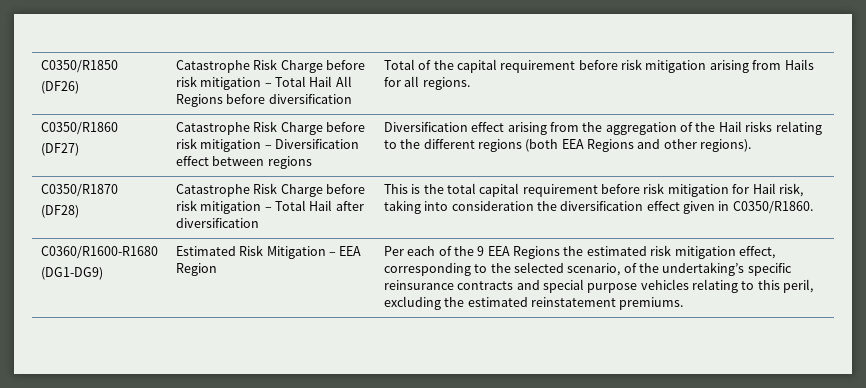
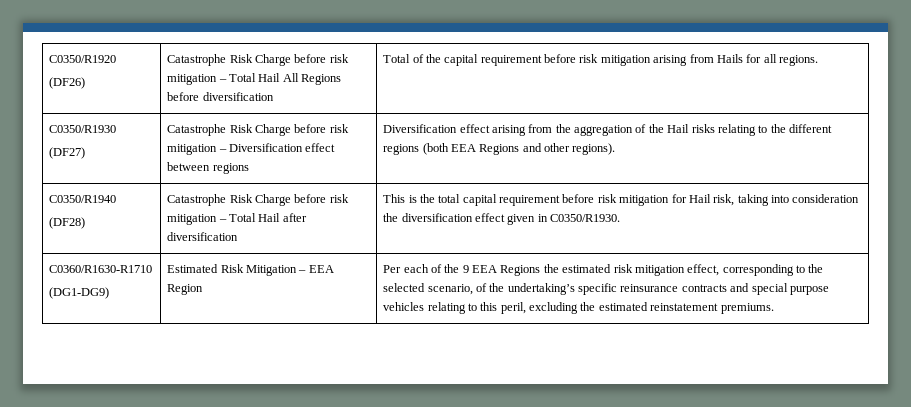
- C0350/R1850
+ C0350/R1920
- C0350/R1860
+ C0350/R1930
- C0350/R1870
- (DF28) | Catastrophe Risk Charge before risk mitigation – Total Hail after diversification | This is the total capital requirement before risk mitigation for Hail risk, taking into consideration the diversification effect given in C0350/R1860.
- C0360/R1600-R1680
+ C0350/R1940
+ (DF28) | Catastrophe Risk Charge before risk mitigation – Total Hail after diversification | This is the total capital requirement before risk mitigation for Hail risk, taking into consideration the diversification effect given in C0350/R1930.
+ C0360/R1630-R1710

